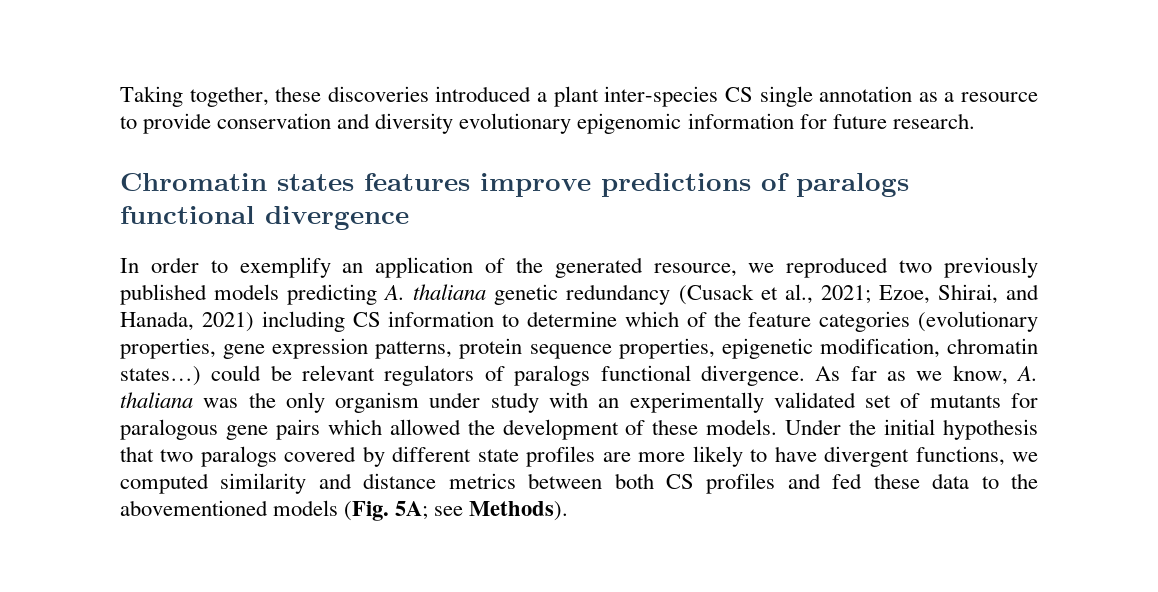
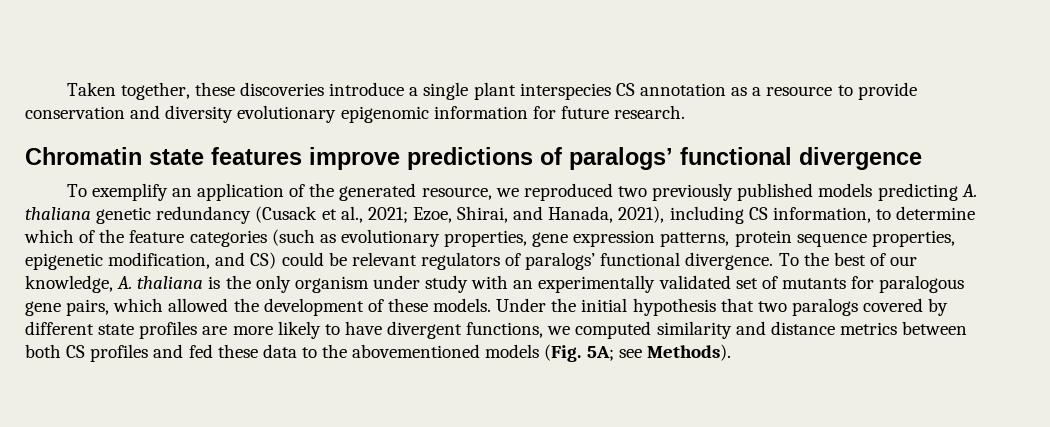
- Taking together, these discoveries introduced a plant inter-species CS single annotation as a resource to provide conservation and diversity evolutionary epigenomic information for future research.
+ Taken together, these discoveries introduce a single plant interspecies CS annotation as a resource to provide conservation and diversity evolutionary epigenomic information for future research.
- Chromatin states features improve predictions of paralogs functional divergence
+ Chromatin state features improve predictions of paralogs’ functional divergence
- In order to exemplify an application of the generated resource, we reproduced two previously published models predicting A. thaliana genetic redundancy (Cusack et al., 2021; Ezoe, Shirai, and Hanada, 2021) including CS information to determine which of the feature categories (evolutionary properties, gene expression patterns, protein sequence properties, epigenetic modification, chromatin states…) could be relevant regulators of paralogs functional divergence.
+ To exemplify an application of the generated resource, we reproduced two previously published models predicting A. thaliana genetic redundancy (Cusack et al., 2021; Ezoe, Shirai, and Hanada, 2021), including CS information, to determine which of the feature categories (such as evolutionary properties, gene expression patterns, protein sequence properties, epigenetic modification, and CS) could be relevant regulators of paralogs’ functional divergence.
- As far as we know, A. thaliana was the only organism under study with an experimentally validated set of mutants for paralogous gene pairs which allowed the development of these models.
+ To the best of our knowledge, A. thaliana is the only organism under study with an experimentally validated set of mutants for paralogous gene pairs, which allowed the development of these models.

